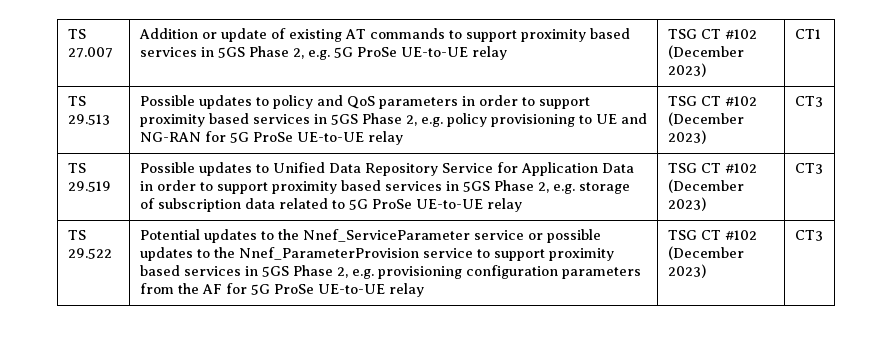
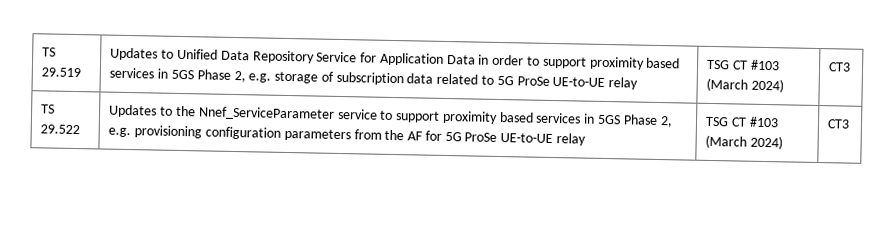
- TS 27.007 | Addition or update of existing AT commands to support proximity based services in 5GS Phase 2, e.g. 5G ProSe UE-to-UE relay | TSG CT #102 (December 2023) | CT1
- TS 29.513 | Possible updates to policy and QoS parameters in order to support proximity based services in 5GS Phase 2, e.g. policy provisioning to UE and NG-RAN for 5G ProSe UE-to-UE relay | TSG CT #102 (December 2023) | CT3
- TS 29.519 | Possible updates to Unified Data Repository Service for Application Data in order to support proximity based services in 5GS Phase 2, e.g. storage of subscription data related to 5G ProSe UE-to-UE relay | TSG CT #102 (December 2023) | CT3
+ TS 29.519 | Updates to Unified Data Repository Service for Application Data in order to support proximity based services in 5GS Phase 2, e.g. storage of subscription data related to 5G ProSe UE-to-UE relay | TSG CT #103 (March 2024) | CT3
- Potential updates to the Nnef_ServiceParameter service or possible updates to the Nnef_ParameterProvision service to support proximity based services in 5GS Phase 2, e.g. provisioning configuration parameters from the AF for 5G ProSe UE-to-UE relay | TSG CT #102 (December 2023)
+ Updates to the Nnef_ServiceParameter service to support proximity based services in 5GS Phase 2, e.g. provisioning configuration parameters from the AF for 5G ProSe UE-to-UE relay | TSG CT #103 (March 2024)

